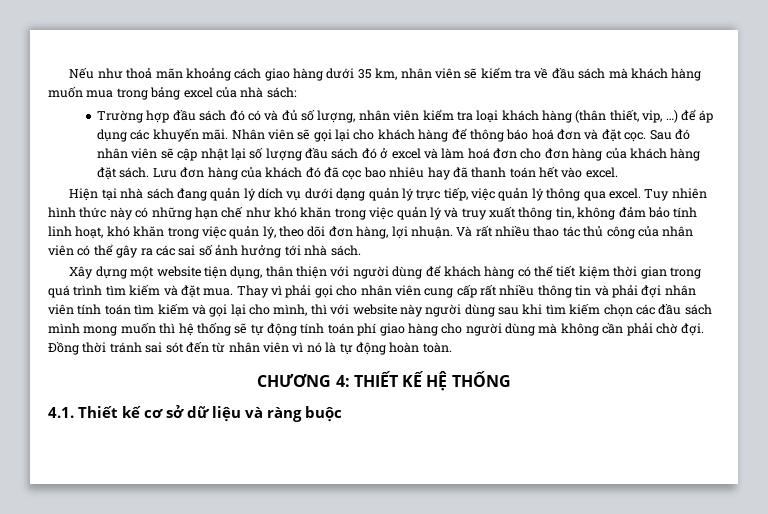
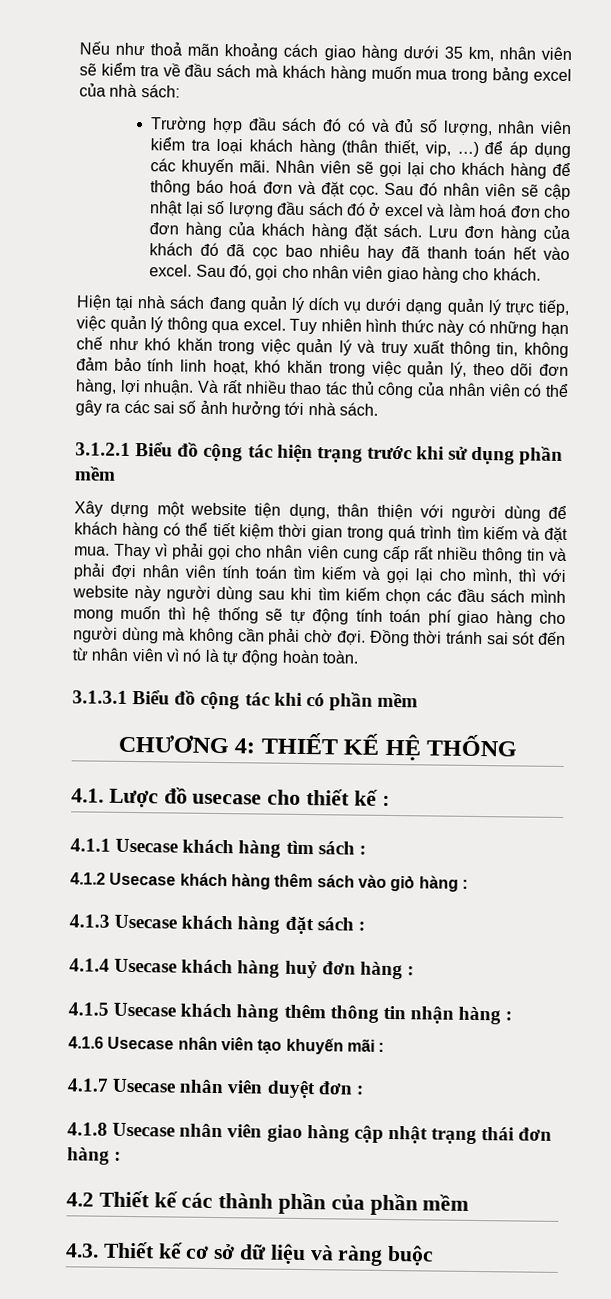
+ Sau đó, gọi cho nhân viên giao hàng cho khách.
+ 3.1.2.1 Biểu đồ cộng tác hiện trạng trước khi sử dụng phần mềm
+ 3.1.3.1 Biểu đồ cộng tác khi có phần mềm
- 4.1. Thiết kế cơ sở dữ liệu và ràng buộc
+ 4.1. Lược đồ usecase cho thiết kế :
+ 4.1.1 Usecase khách hàng tìm sách :
+ 4.1.2 Usecase khách hàng thêm sách vào giỏ hàng :
+ 4.1.3 Usecase khách hàng đặt sách :
+ 4.1.4 Usecase khách hàng huỷ đơn hàng :
+ 4.1.5 Usecase khách hàng thêm thông tin nhận hàng :
+ 4.1.6 Usecase nhân viên tạo khuyến mãi :
+ 4.1.7 Usecase nhân viên duyệt đơn :
+ 4.1.8 Usecase nhân viên giao hàng cập nhật trạng thái đơn hàng :
+ 4.2 Thiết kế các thành phần của phần mềm
+ 4.3. Thiết kế cơ sở dữ liệu và ràng buộc

